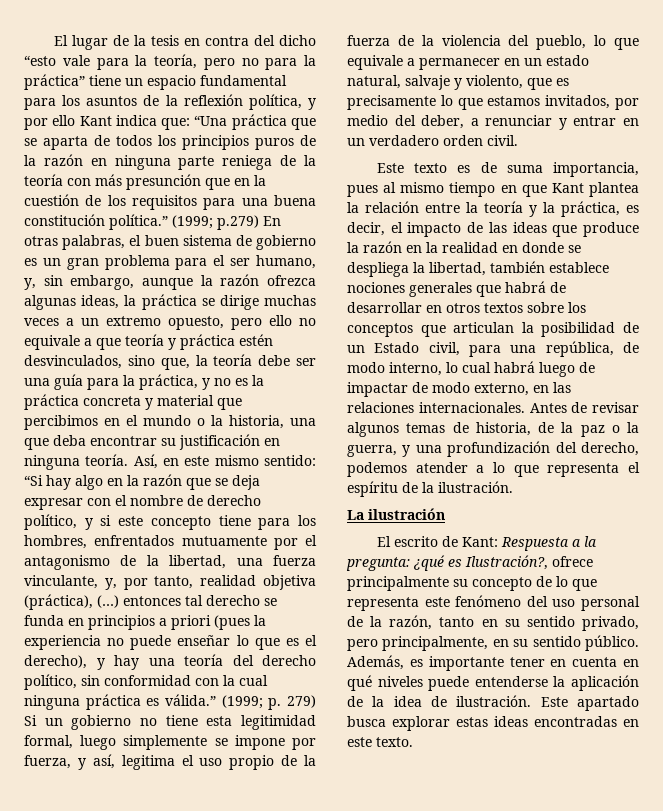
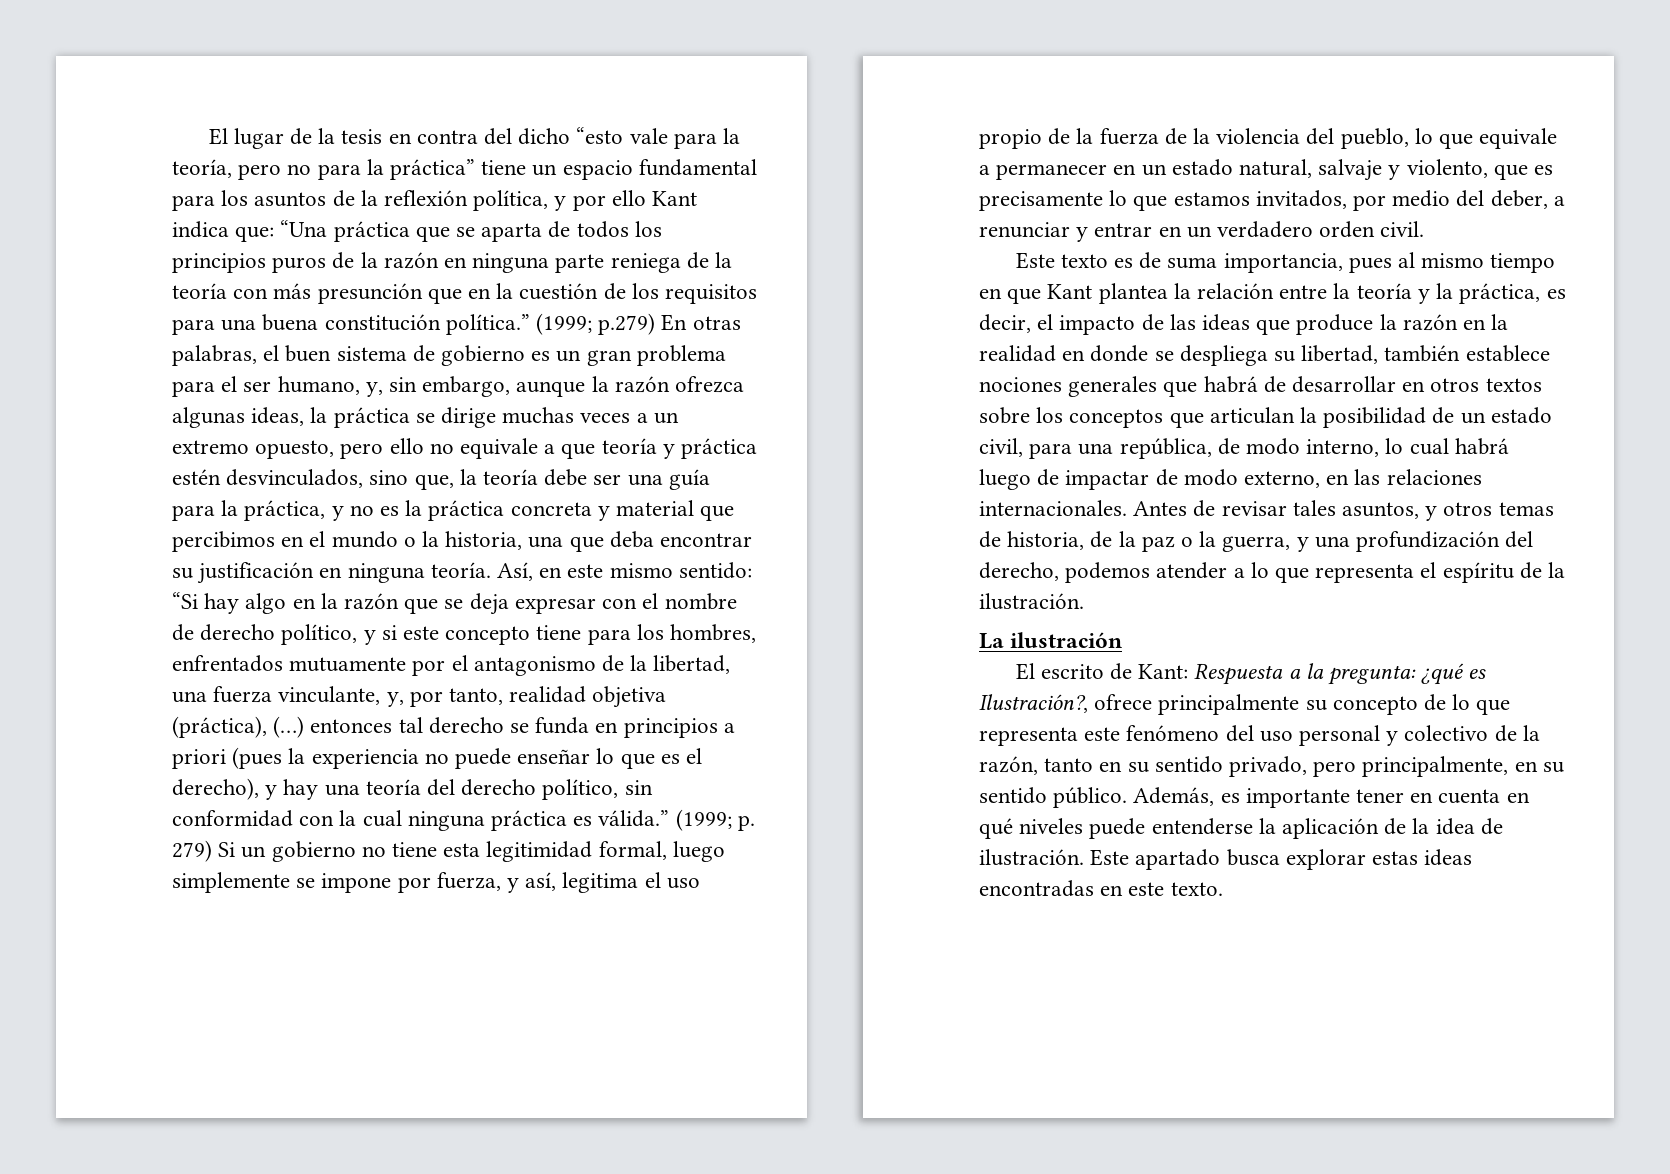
- Este texto es de suma importancia, pues al mismo tiempo en que Kant plantea la relación entre la teoría y la práctica, es decir, el impacto de las ideas que produce la razón en la realidad en donde se despliega la libertad, también establece nociones generales que habrá de desarrollar en otros textos sobre los conceptos que articulan la posibilidad de un Estado civil, para una república, de modo interno, lo cual habrá luego de impactar de modo externo, en las relaciones internacionales.
+ Este texto es de suma importancia, pues al mismo tiempo en que Kant plantea la relación entre la teoría y la práctica, es decir, el impacto de las ideas que produce la razón en la realidad en donde se despliega su libertad, también establece nociones generales que habrá de desarrollar en otros textos sobre los conceptos que articulan la posibilidad de un estado civil, para una república, de modo interno, lo cual habrá luego de impactar de modo externo, en las relaciones internacionales.
- Antes de revisar algunos temas de historia, de la paz o la guerra, y una profundización del derecho, podemos atender a lo que representa el espíritu de la ilustración.
+ Antes de revisar tales asuntos, y otros temas de historia, de la paz o la guerra, y una profundización del derecho, podemos atender a lo que representa el espíritu de la ilustración.
- El escrito de Kant: Respuesta a la pregunta: ¿qué es Ilustración?, ofrece principalmente su concepto de lo que representa este fenómeno del uso personal de la razón, tanto en su sentido privado, pero principalmente, en su sentido público.
+ El escrito de Kant: Respuesta a la pregunta: ¿qué es Ilustración?, ofrece principalmente su concepto de lo que representa este fenómeno del uso personal y colectivo de la razón, tanto en su sentido privado, pero principalmente, en su sentido público.

